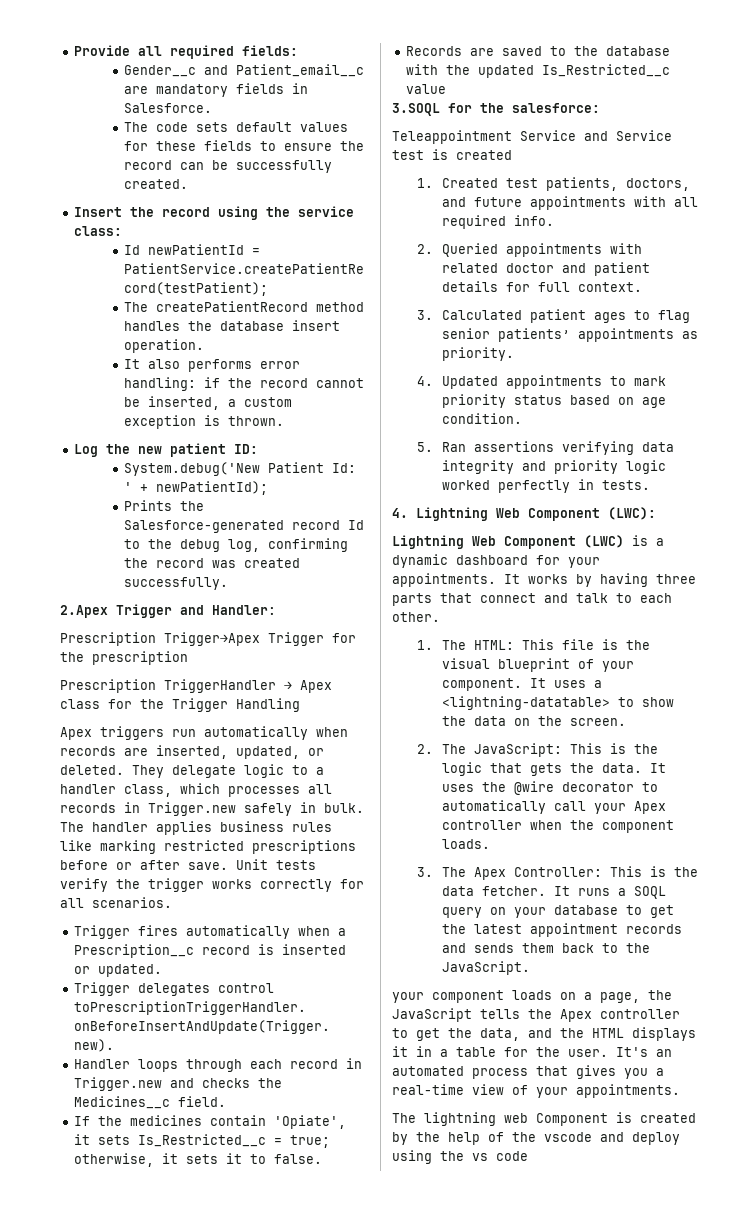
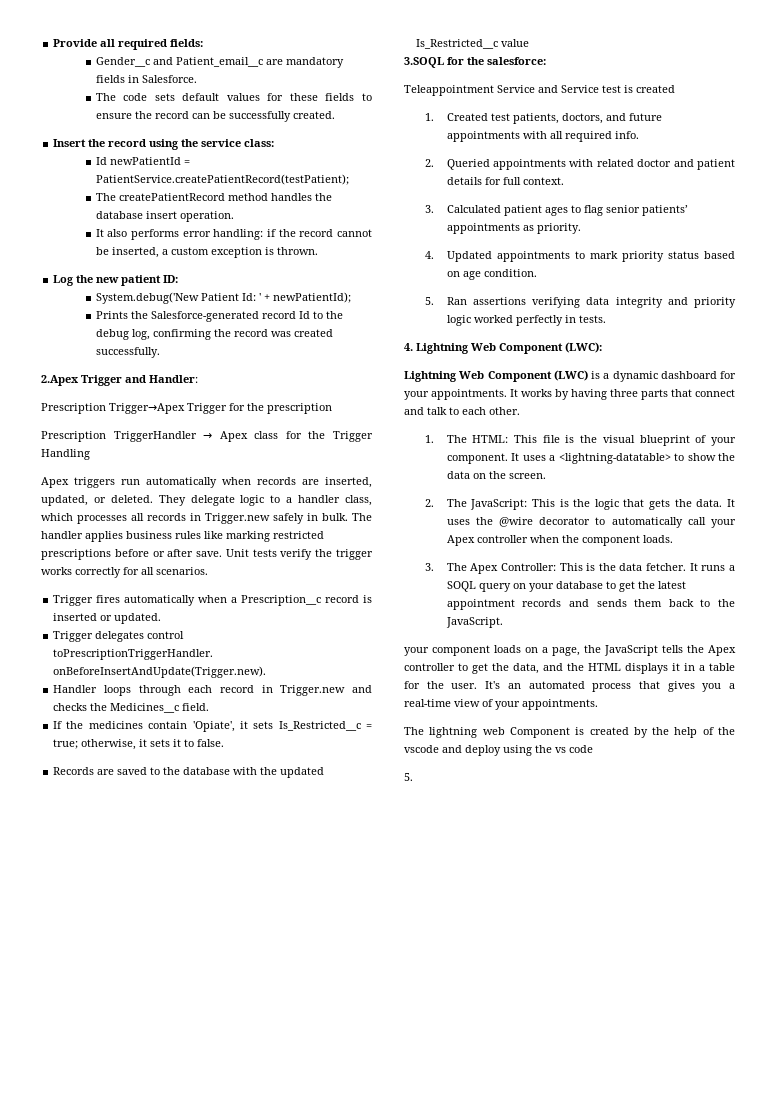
  The lightning web Component is created by the help of the vscode and deploy using the vs code
+ 5.

